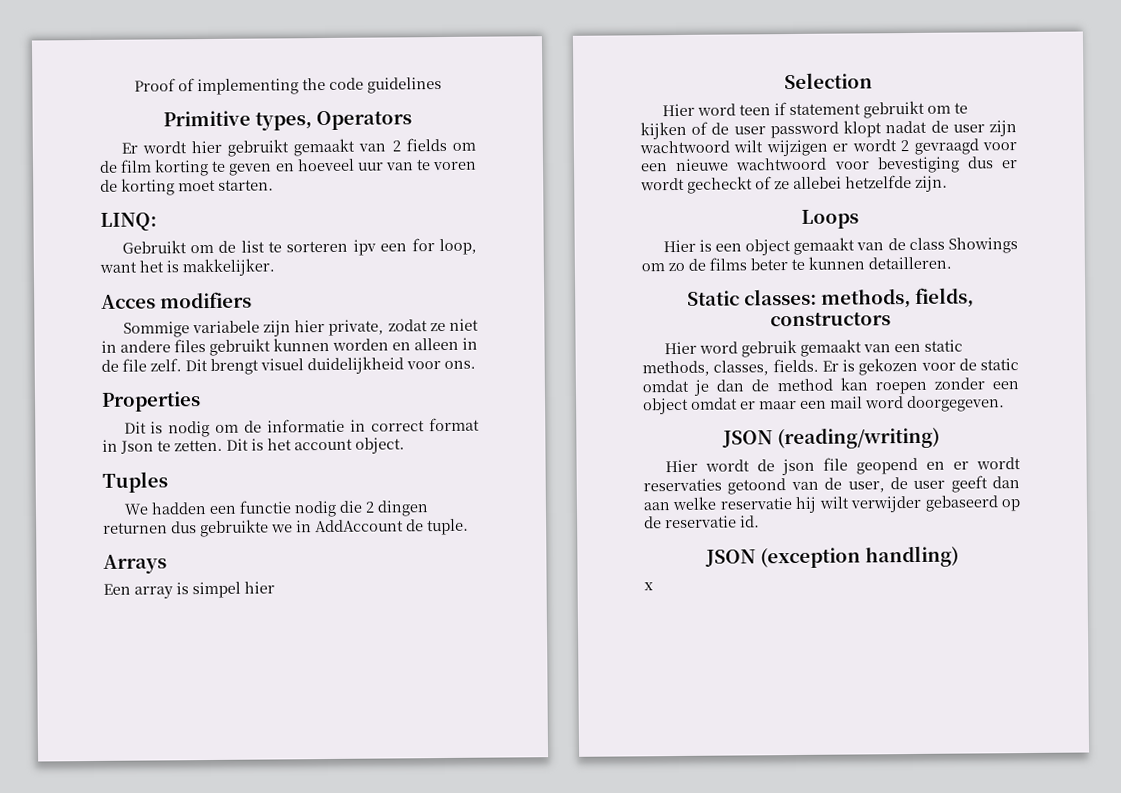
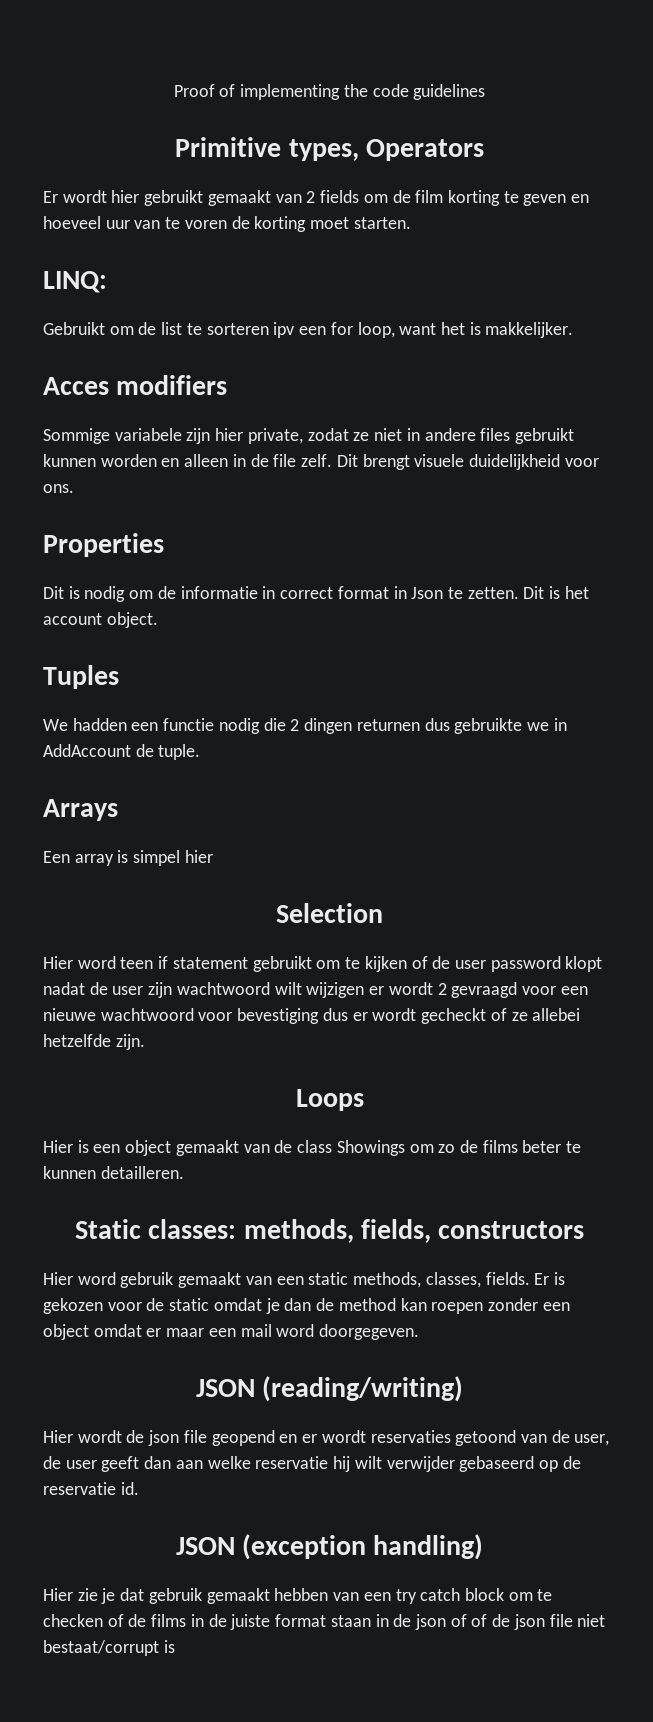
- Dit brengt visuel duidelijkheid voor ons.
+ Dit brengt visuele duidelijkheid voor ons.
- x
+ Hier zie je dat gebruik gemaakt hebben van een try catch block om te checken of de films in de juiste format staan in de json of of de json file niet bestaat/corrupt is

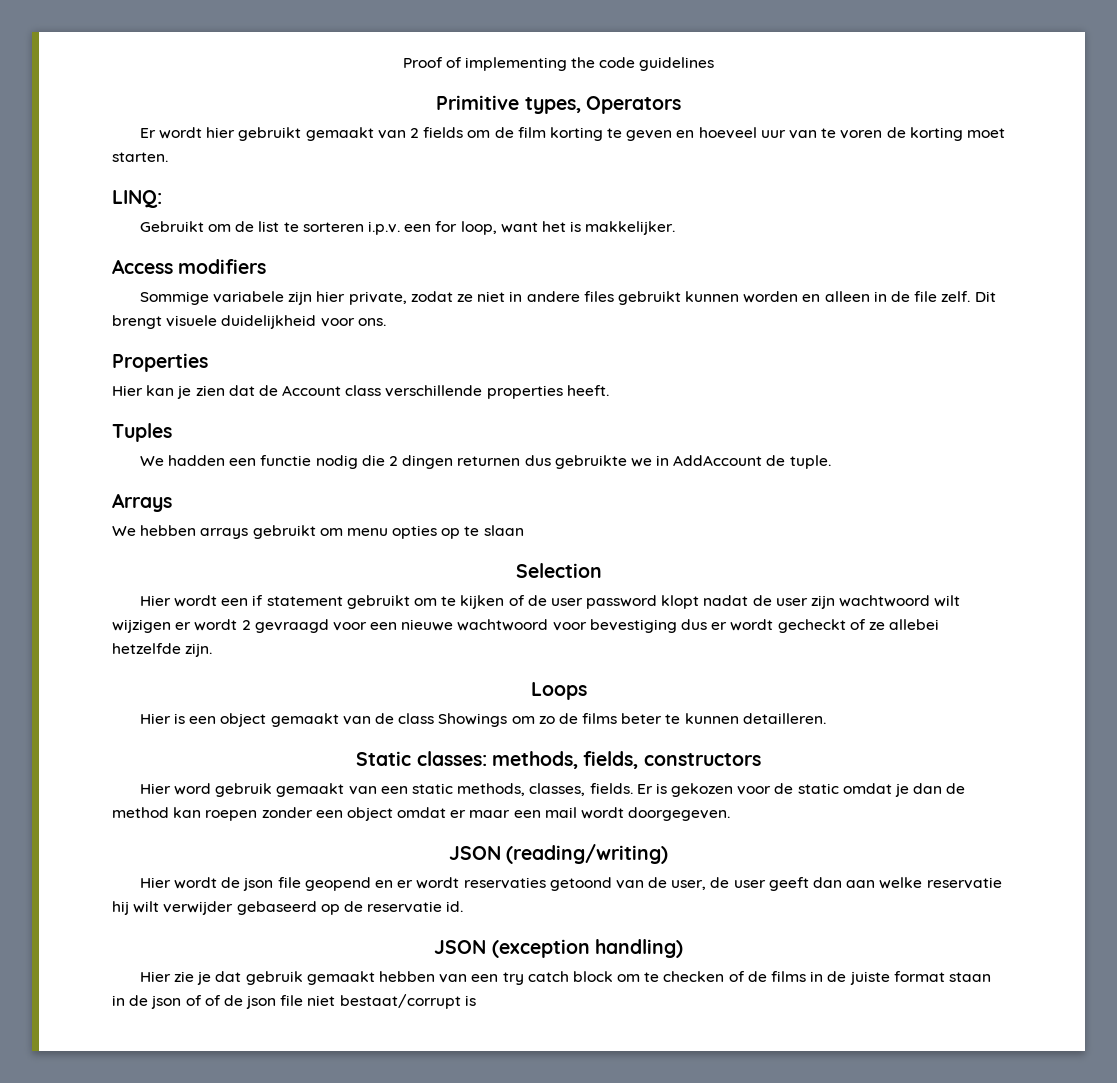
- Gebruikt om de list te sorteren ipv een for loop, want het is makkelijker.
+ Gebruikt om de list te sorteren i.p.v. een for loop, want het is makkelijker.
- Acces modifiers
+ Access modifiers
- Dit is nodig om de informatie in correct format in Json te zetten. Dit is het account object.
+ Hier kan je zien dat de Account class verschillende properties heeft.
- Een array is simpel hier
+ We hebben arrays gebruikt om menu opties op te slaan
- Hier word teen if statement gebruikt om te kijken of de user password klopt nadat de user zijn wachtwoord wilt wijzigen er wordt 2 gevraagd voor een nieuwe wachtwoord voor bevestiging dus er wordt gecheckt of ze allebei hetzelfde zijn.
+ Hier wordt een if statement gebruikt om te kijken of de user password klopt nadat de user zijn wachtwoord wilt wijzigen er wordt 2 gevraagd voor een nieuwe wachtwoord voor bevestiging dus er wordt gecheckt of ze allebei hetzelfde zijn.
- Er is gekozen voor de static omdat je dan de method kan roepen zonder een object omdat er maar een mail word doorgegeven.
+ Er is gekozen voor de static omdat je dan de method kan roepen zonder een object omdat er maar een mail wordt doorgegeven.

